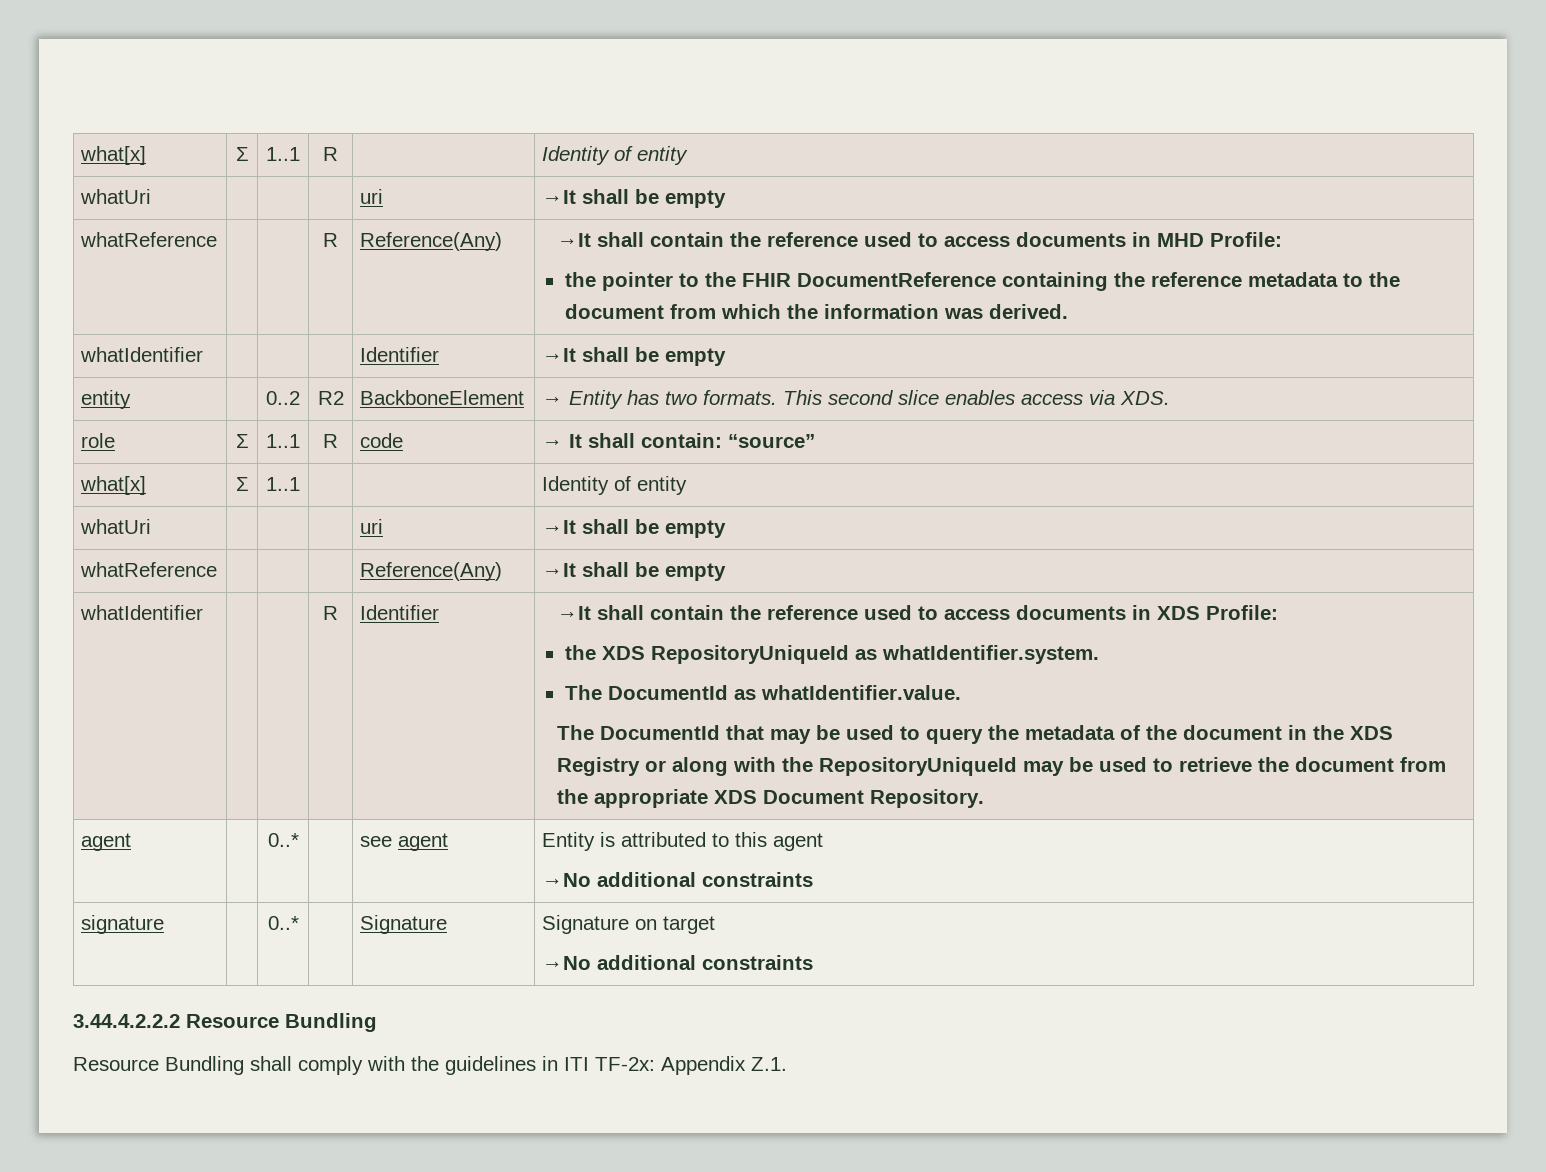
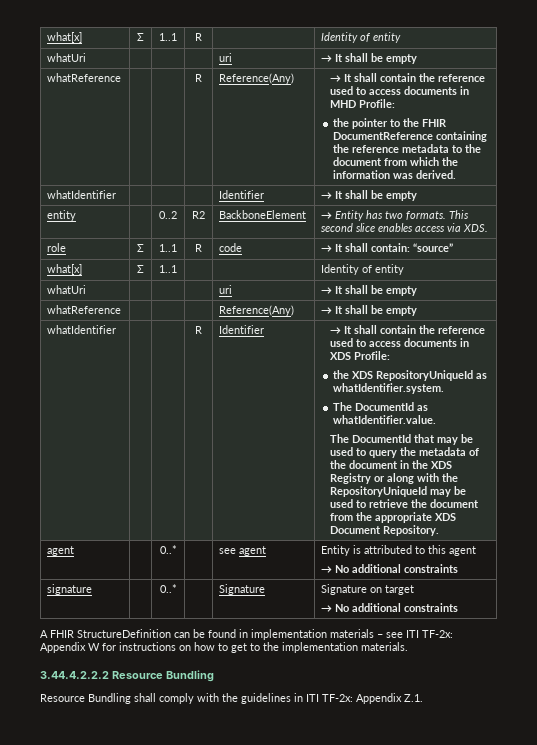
  what[x] | Σ | 1..1 | R | | Identity of entity
- whatUri | | | | uri | →It shall be empty
+ whatUri | | | | uri | → It shall be empty
- whatReference | | | R | Reference(Any) | →It shall contain the reference used to access documents in MHD Profile:
+ whatReference | | | R | Reference(Any) | → It shall contain the reference used to access documents in MHD Profile:
- whatIdentifier | | | | Identifier | →It shall be empty
+ whatIdentifier | | | | Identifier | → It shall be empty
  what[x] | Σ | 1..1 | | | Identity of entity
- whatUri | | | | uri | →It shall be empty
+ whatUri | | | | uri | → It shall be empty
- whatReference | | | | Reference(Any) | →It shall be empty
+ whatReference | | | | Reference(Any) | → It shall be empty
- →It shall contain the reference used to access documents in XDS Profile:
+ → It shall contain the reference used to access documents in XDS Profile:
  agent | | 0..* | | see agent | Entity is attributed to this agent
- →No additional constraints
+ → No additional constraints
  signature | | 0..* | | Signature | Signature on target
- →No additional constraints
+ → No additional constraints
+ A FHIR StructureDefinition can be found in implementation materials – see ITI TF-2x: Appendix W for instructions on how to get to the implementation materials.

